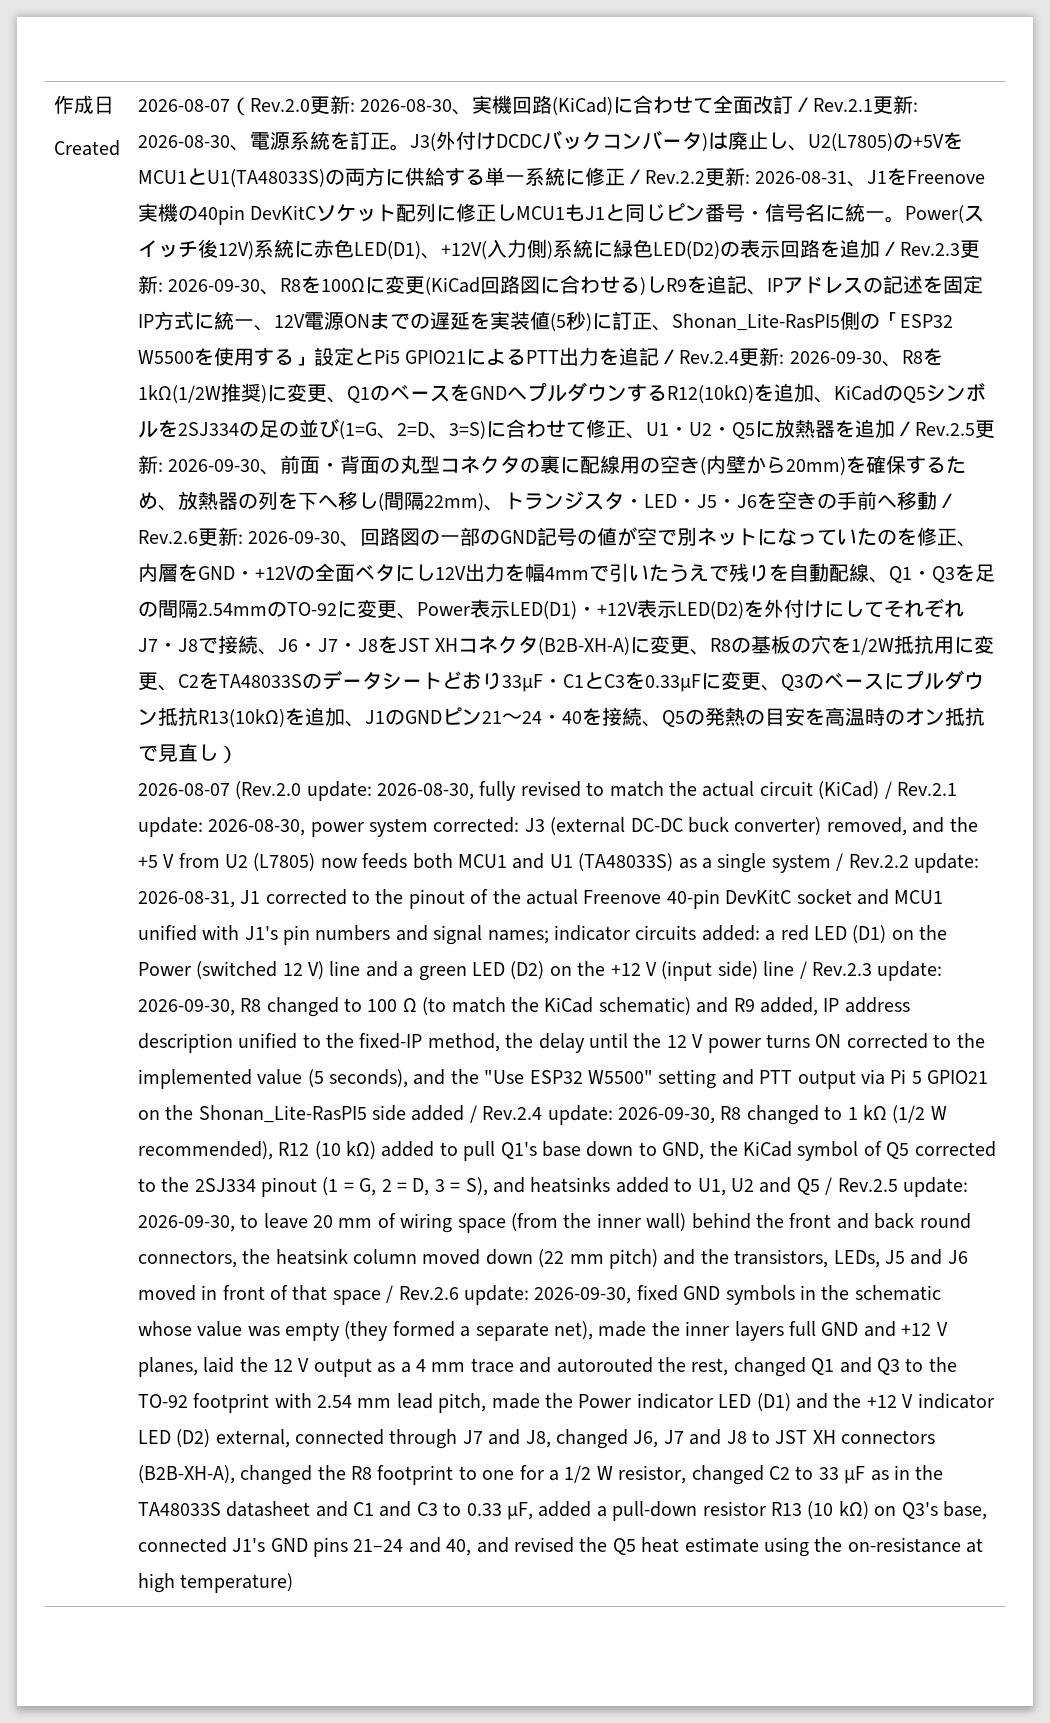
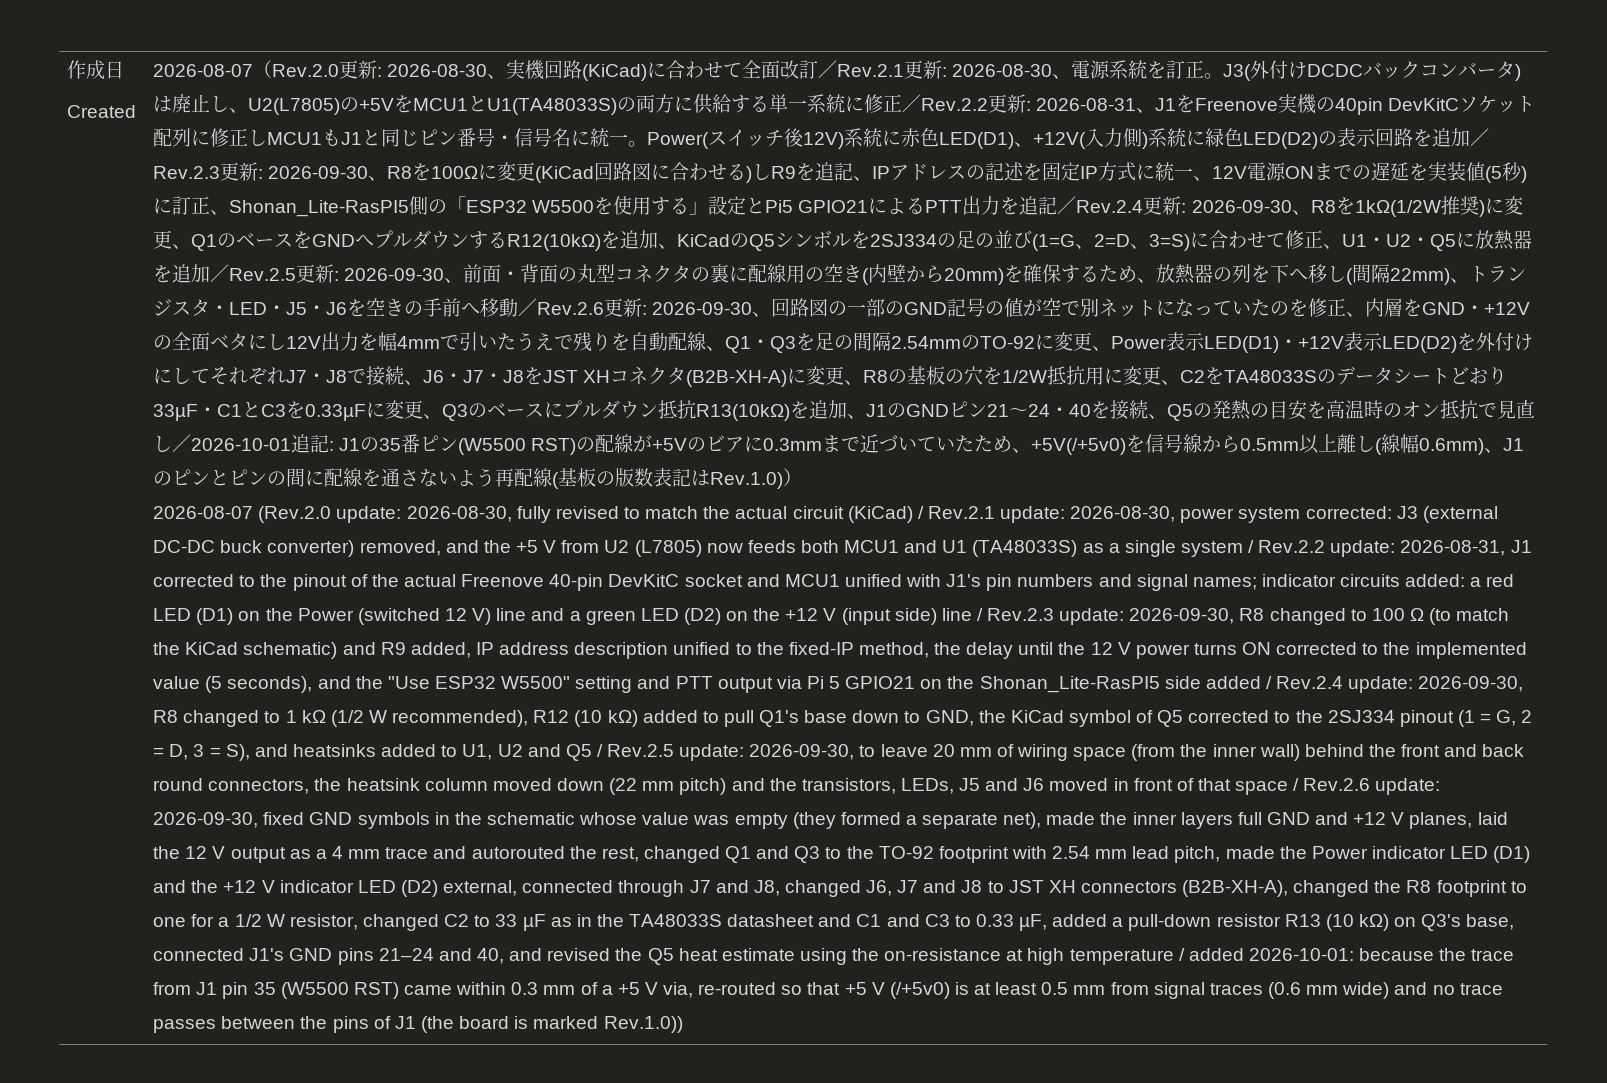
- 2026-09-30、回路図の一部のGND記号の値が空で別ネットになっていたのを修正、内層をGND・+12Vの全面ベタにし12V出力を幅4mmで引いたうえで残りを自動配線、Q1・Q3を足の間隔2.54mmのTO-92に変更、Power表示LED(D1)・+12V表示LED(D2)を外付けにしてそれぞれJ7・J8で接続、J6・J7・J8をJST XHコネクタ(B2B-XH-A)に変更、R8の基板の穴を1/2W抵抗用に変更、C2をTA48033Sのデータシートどおり33µF・C1とC3を0.33µFに変更、Q3のベースにプルダウン抵抗R13(10kΩ)を追加、J1のGNDピン21〜24・40を接続、Q5の発熱の目安を高温時のオン抵抗で見直し）
+ 2026-09-30、回路図の一部のGND記号の値が空で別ネットになっていたのを修正、内層をGND・+12Vの全面ベタにし12V出力を幅4mmで引いたうえで残りを自動配線、Q1・Q3を足の間隔2.54mmのTO-92に変更、Power表示LED(D1)・+12V表示LED(D2)を外付けにしてそれぞれJ7・J8で接続、J6・J7・J8をJST XHコネクタ(B2B-XH-A)に変更、R8の基板の穴を1/2W抵抗用に変更、C2をTA48033Sのデータシートどおり33µF・C1とC3を0.33µFに変更、Q3のベースにプルダウン抵抗R13(10kΩ)を追加、J1のGNDピン21〜24・40を接続、Q5の発熱の目安を高温時のオン抵抗で見直し／2026-10-01追記: J1の35番ピン(W5500 RST)の配線が+5Vのビアに0.3mmまで近づいていたため、+5V(/+5v0)を信号線から0.5mm以上離し(線幅0.6mm)、J1のピンとピンの間に配線を通さないよう再配線(基板の版数表記はRev.1.0)）
- 2026-09-30, fixed GND symbols in the schematic whose value was empty (they formed a separate net), made the inner layers full GND and +12 V planes, laid the 12 V output as a 4 mm trace and autorouted the rest, changed Q1 and Q3 to the TO-92 footprint with 2.54 mm lead pitch, made the Power indicator LED (D1) and the +12 V indicator LED (D2) external, connected through J7 and J8, changed J6, J7 and J8 to JST XH connectors (B2B-XH-A), changed the R8 footprint to one for a 1/2 W resistor, changed C2 to 33 µF as in the TA48033S datasheet and C1 and C3 to 0.33 µF, added a pull-down resistor R13 (10 kΩ) on Q3's base, connected J1's GND pins 21–24 and 40, and revised the Q5 heat estimate using the on-resistance at high temperature)
+ 2026-09-30, fixed GND symbols in the schematic whose value was empty (they formed a separate net), made the inner layers full GND and +12 V planes, laid the 12 V output as a 4 mm trace and autorouted the rest, changed Q1 and Q3 to the TO-92 footprint with 2.54 mm lead pitch, made the Power indicator LED (D1) and the +12 V indicator LED (D2) external, connected through J7 and J8, changed J6, J7 and J8 to JST XH connectors (B2B-XH-A), changed the R8 footprint to one for a 1/2 W resistor, changed C2 to 33 µF as in the TA48033S datasheet and C1 and C3 to 0.33 µF, added a pull-down resistor R13 (10 kΩ) on Q3's base, connected J1's GND pins 21–24 and 40, and revised the Q5 heat estimate using the on-resistance at high temperature / added 2026-10-01: because the trace from J1 pin 35 (W5500 RST) came within 0.3 mm of a +5 V via, re-routed so that +5 V (/+5v0) is at least 0.5 mm from signal traces (0.6 mm wide) and no trace passes between the pins of J1 (the board is marked Rev.1.0))

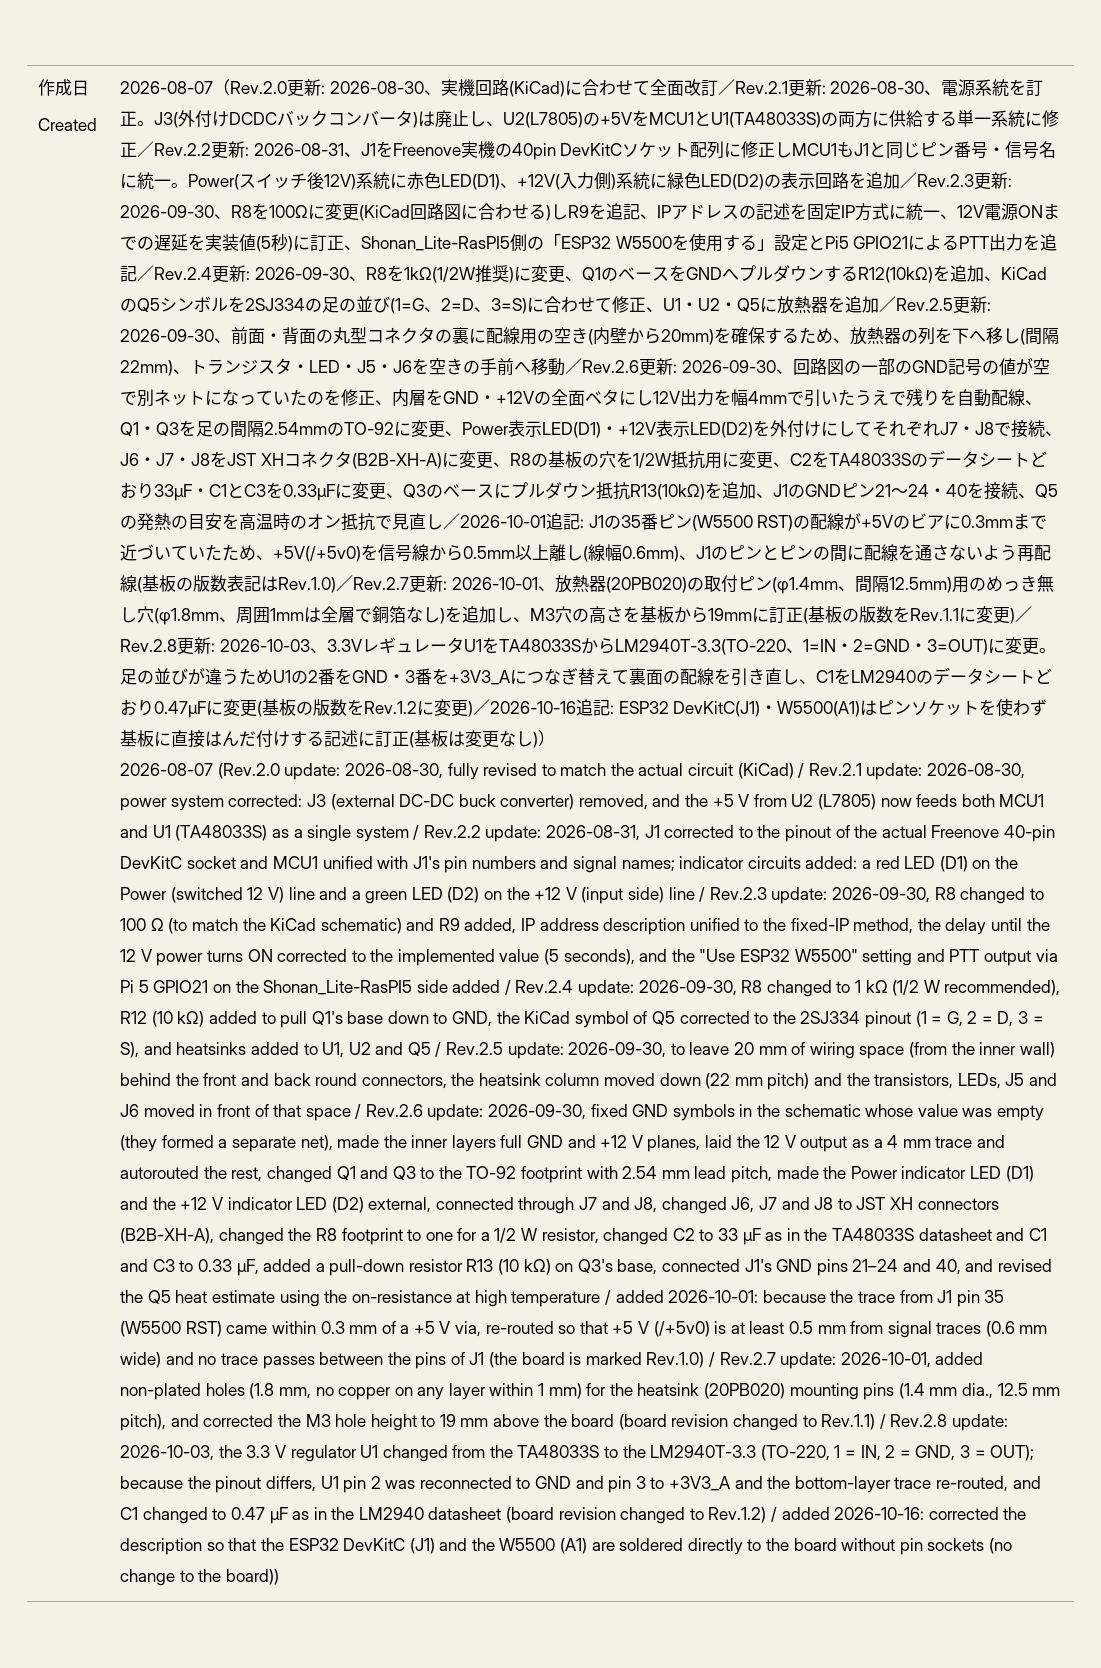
- J1の35番ピン(W5500 RST)の配線が+5Vのビアに0.3mmまで近づいていたため、+5V(/+5v0)を信号線から0.5mm以上離し(線幅0.6mm)、J1のピンとピンの間に配線を通さないよう再配線(基板の版数表記はRev.1.0)）
+ J1の35番ピン(W5500 RST)の配線が+5Vのビアに0.3mmまで近づいていたため、+5V(/+5v0)を信号線から0.5mm以上離し(線幅0.6mm)、J1のピンとピンの間に配線を通さないよう再配線(基板の版数表記はRev.1.0)／Rev.2.7更新: 2026-10-01、放熱器(20PB020)の取付ピン(φ1.4mm、間隔12.5mm)用のめっき無し穴(φ1.8mm、周囲1mmは全層で銅箔なし)を追加し、M3穴の高さを基板から19mmに訂正(基板の版数をRev.1.1に変更)／Rev.2.8更新: 2026-10-03、3.3VレギュレータU1をTA48033SからLM2940T-3.3(TO-220、1=IN・2=GND・3=OUT)に変更。足の並びが違うためU1の2番をGND・3番を+3V3_Aにつなぎ替えて裏面の配線を引き直し、C1をLM2940のデータシートどおり0.47µFに変更(基板の版数をRev.1.2に変更)／2026-10-16追記: ESP32 DevKitC(J1)・W5500(A1)はピンソケットを使わず基板に直接はんだ付けする記述に訂正(基板は変更なし)）
- because the trace from J1 pin 35 (W5500 RST) came within 0.3 mm of a +5 V via, re-routed so that +5 V (/+5v0) is at least 0.5 mm from signal traces (0.6 mm wide) and no trace passes between the pins of J1 (the board is marked Rev.1.0))
+ because the trace from J1 pin 35 (W5500 RST) came within 0.3 mm of a +5 V via, re-routed so that +5 V (/+5v0) is at least 0.5 mm from signal traces (0.6 mm wide) and no trace passes between the pins of J1 (the board is marked Rev.1.0) / Rev.2.7 update: 2026-10-01, added non-plated holes (1.8 mm, no copper on any layer within 1 mm) for the heatsink (20PB020) mounting pins (1.4 mm dia., 12.5 mm pitch), and corrected the M3 hole height to 19 mm above the board (board revision changed to Rev.1.1) / Rev.2.8 update: 2026-10-03, the 3.3 V regulator U1 changed from the TA48033S to the LM2940T-3.3 (TO-220, 1 = IN, 2 = GND, 3 = OUT); because the pinout differs, U1 pin 2 was reconnected to GND and pin 3 to +3V3_A and the bottom-layer trace re-routed, and C1 changed to 0.47 µF as in the LM2940 datasheet (board revision changed to Rev.1.2) / added 2026-10-16: corrected the description so that the ESP32 DevKitC (J1) and the W5500 (A1) are soldered directly to the board without pin sockets (no change to the board))

